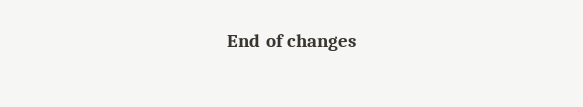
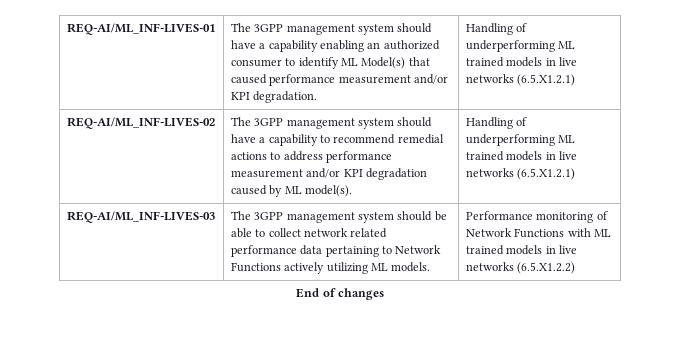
+ REQ-AI/ML_INF-LIVES-01 | The 3GPP management system should have a capability enabling an authorized consumer to identify ML Model(s) that caused performance measurement and/or KPI degradation. | Handling of underperforming ML trained models in live networks (6.5.X1.2.1)
+ REQ-AI/ML_INF-LIVES-02 | The 3GPP management system should have a capability to recommend remedial actions to address performance measurement and/or KPI degradation caused by ML model(s). | Handling of underperforming ML trained models in live networks (6.5.X1.2.1)
+ REQ-AI/ML_INF-LIVES-03 | The 3GPP management system should be able to collect network related performance data pertaining to Network Functions actively utilizing ML models. | Performance monitoring of Network Functions with ML trained models in live networks (6.5.X1.2.2)

